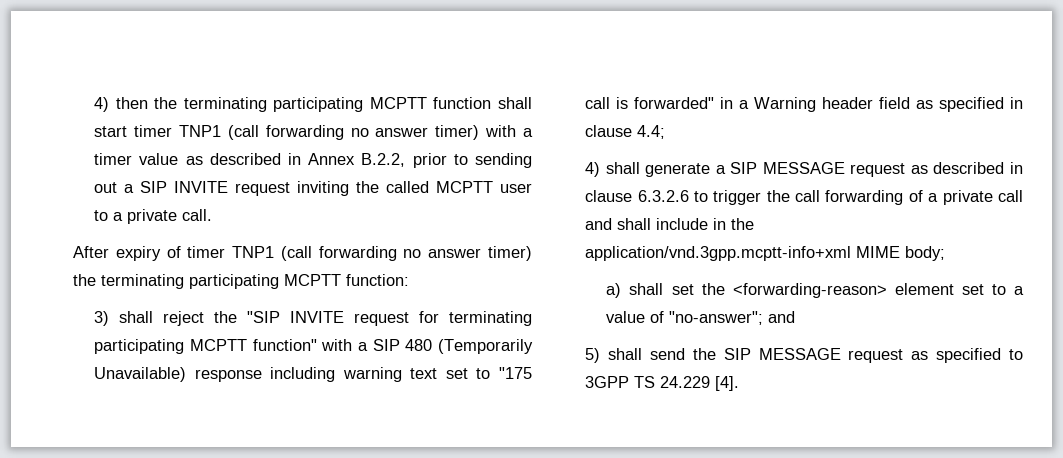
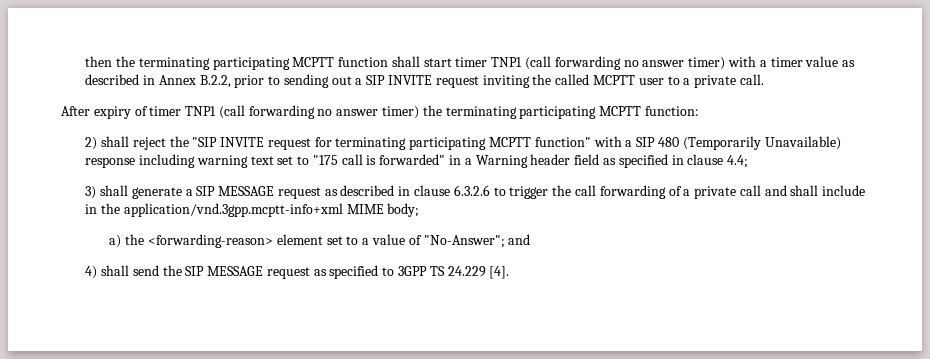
- 4) then the terminating participating MCPTT function shall start timer TNP1 (call forwarding no answer timer) with a timer value as described in Annex B.2.2, prior to sending out a SIP INVITE request inviting the called MCPTT user to a private call.
+ then the terminating participating MCPTT function shall start timer TNP1 (call forwarding no answer timer) with a timer value as described in Annex B.2.2, prior to sending out a SIP INVITE request inviting the called MCPTT user to a private call.
- 3) shall reject the "SIP INVITE request for terminating participating MCPTT function" with a SIP 480 (Temporarily Unavailable) response including warning text set to "175 call is forwarded" in a Warning header field as specified in clause 4.4;
+ 2) shall reject the "SIP INVITE request for terminating participating MCPTT function" with a SIP 480 (Temporarily Unavailable) response including warning text set to "175 call is forwarded" in a Warning header field as specified in clause 4.4;
- 4) shall generate a SIP MESSAGE request as described in clause 6.3.2.6 to trigger the call forwarding of a private call and shall include in the application/vnd.3gpp.mcptt-info+xml MIME body;
+ 3) shall generate a SIP MESSAGE request as described in clause 6.3.2.6 to trigger the call forwarding of a private call and shall include in the application/vnd.3gpp.mcptt-info+xml MIME body;
- a) shall set the <forwarding-reason> element set to a value of "no-answer"; and
+ a) the <forwarding-reason> element set to a value of "No-Answer"; and
- 5) shall send the SIP MESSAGE request as specified to 3GPP TS 24.229 [4].
+ 4) shall send the SIP MESSAGE request as specified to 3GPP TS 24.229 [4].

